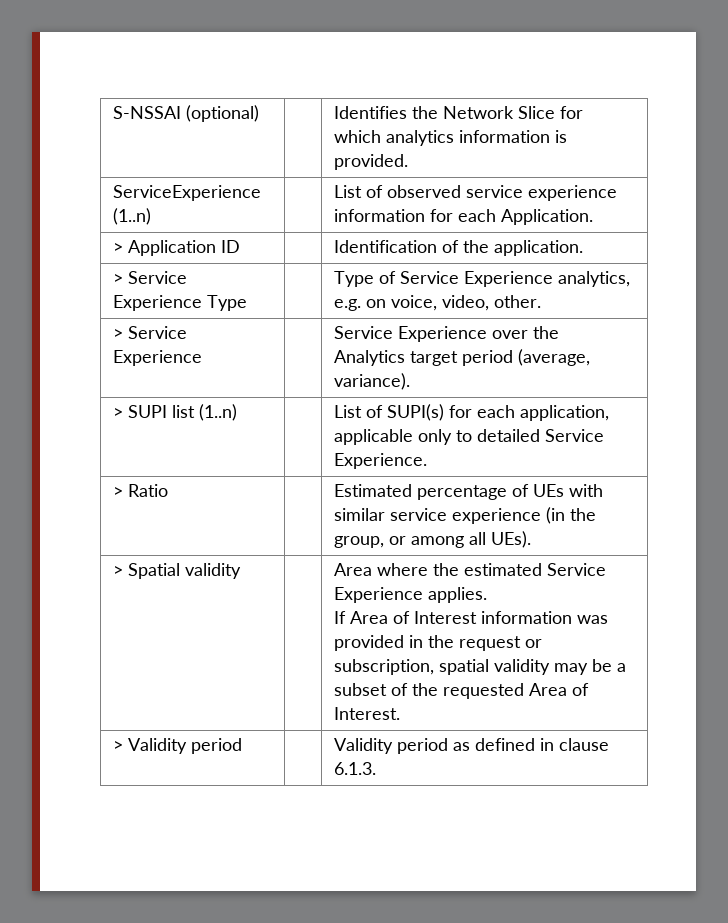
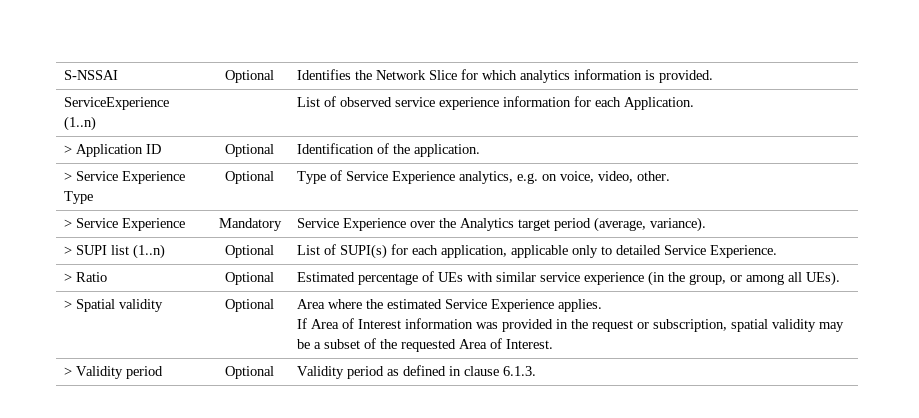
- S-NSSAI (optional) | | Identifies the Network Slice for which analytics information is provided.
+ S-NSSAI | Optional | Identifies the Network Slice for which analytics information is provided.
- > Application ID | | Identification of the application.
+ > Application ID | Optional | Identification of the application.
- > Service Experience Type | | Type of Service Experience analytics, e.g. on voice, video, other.
+ > Service Experience Type | Optional | Type of Service Experience analytics, e.g. on voice, video, other.
- > Service Experience | | Service Experience over the Analytics target period (average, variance).
+ > Service Experience | Mandatory | Service Experience over the Analytics target period (average, variance).
- > SUPI list (1..n) | | List of SUPI(s) for each application, applicable only to detailed Service Experience.
+ > SUPI list (1..n) | Optional | List of SUPI(s) for each application, applicable only to detailed Service Experience.
- > Ratio | | Estimated percentage of UEs with similar service experience (in the group, or among all UEs).
+ > Ratio | Optional | Estimated percentage of UEs with similar service experience (in the group, or among all UEs).
- > Spatial validity | | Area where the estimated Service Experience applies.
+ > Spatial validity | Optional | Area where the estimated Service Experience applies.
- > Validity period | | Validity period as defined in clause 6.1.3.
+ > Validity period | Optional | Validity period as defined in clause 6.1.3.

